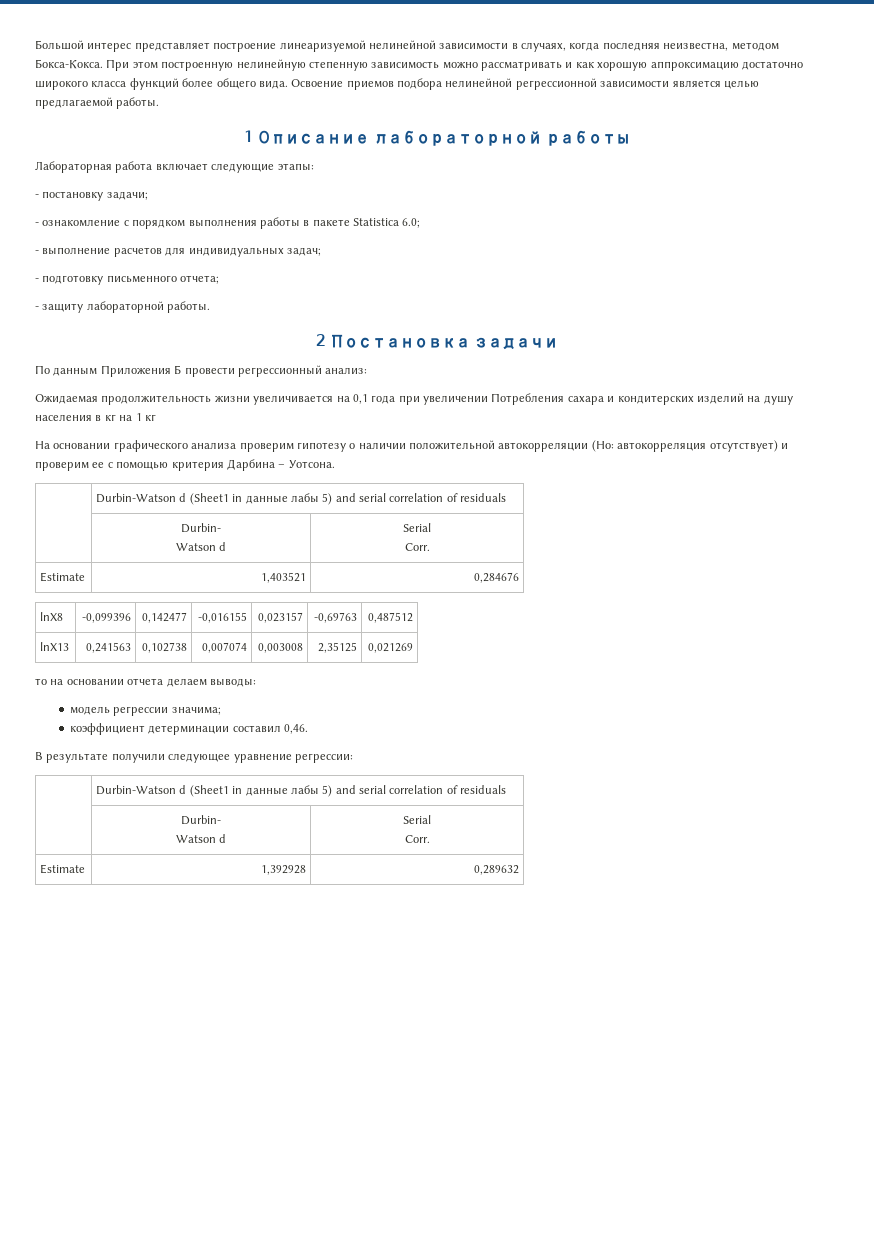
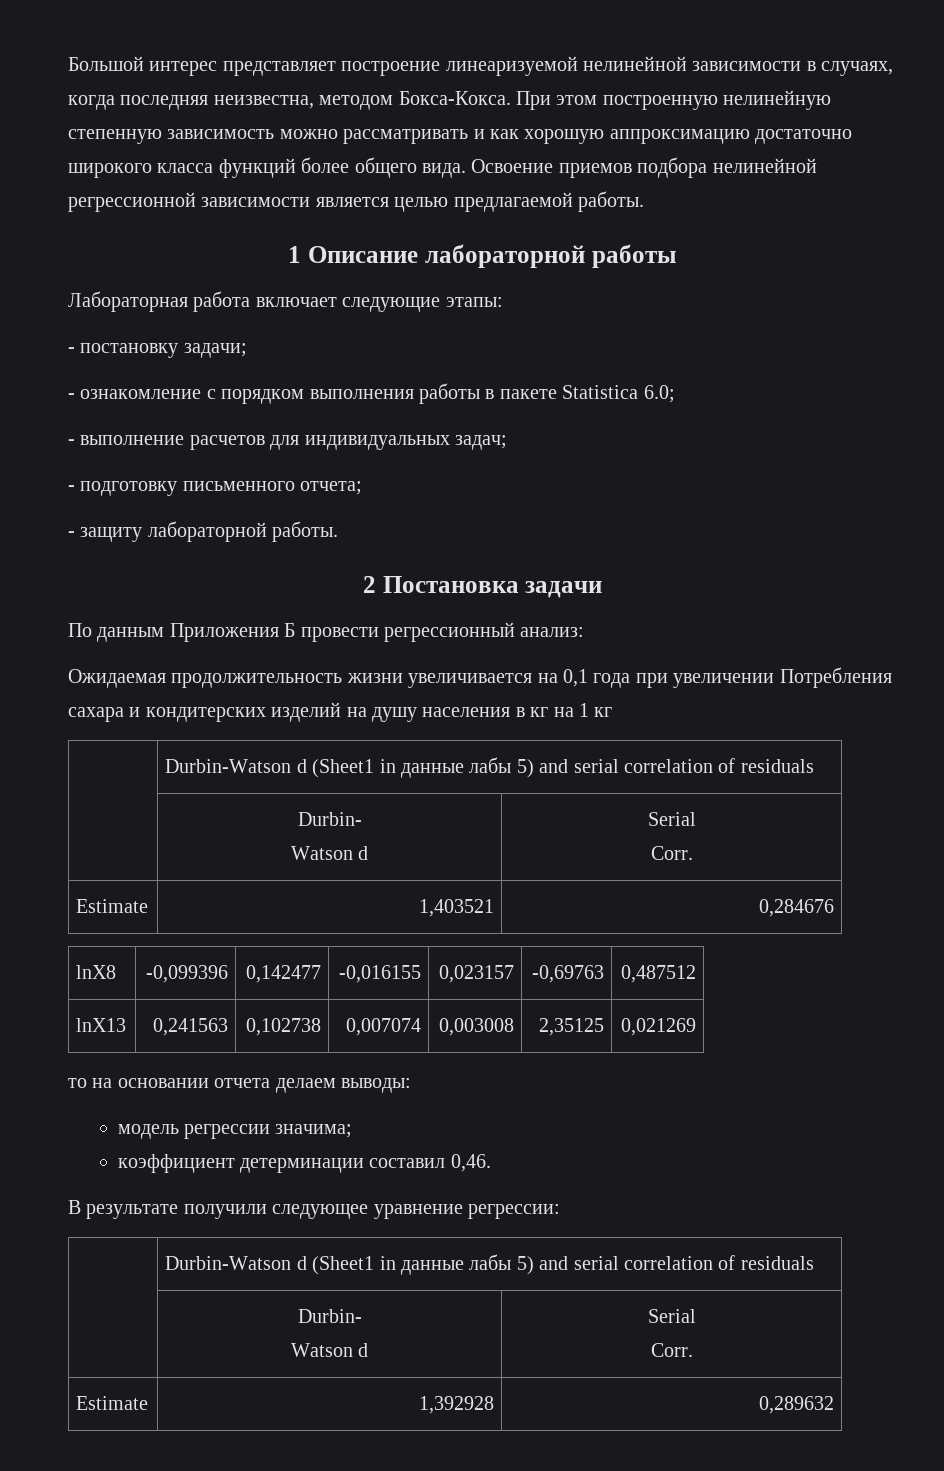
- На основании графического анализа проверим гипотезу о наличии положительной автокорреляции (Но: автокорреляция отсутствует) и проверим ее с помощью критерия Дарбина – Уотсона.

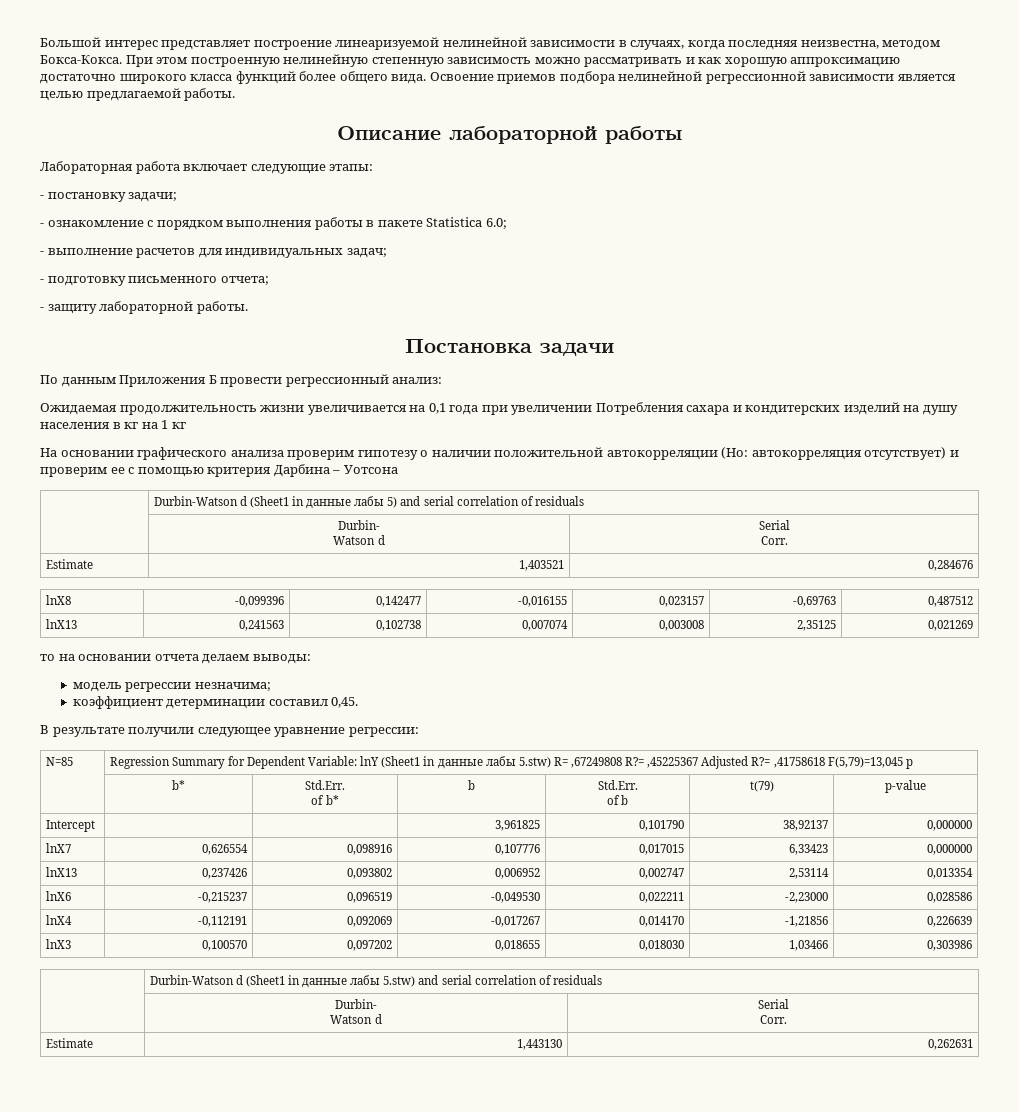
- 1 Описание лабораторной работы
+ Описание лабораторной работы
- 2 Постановка задачи
+ Постановка задачи
+ На основании графического анализа проверим гипотезу о наличии положительной автокорреляции (Но: автокорреляция отсутствует) и проверим ее с помощью критерия Дарбина – Уотсона
- модель регрессии значима;
+ модель регрессии незначима;
- коэффициент детерминации составил 0,46.
+ коэффициент детерминации составил 0,45.
  В результате получили следующее уравнение регрессии:
- | Durbin-Watson d (Sheet1 in данные лабы 5) and serial correlation of residuals
+ N=85 | Regression Summary for Dependent Variable: lnY (Sheet1 in данные лабы 5.stw) R= ,67249808 R?= ,45225367 Adjusted R?= ,41758618 F(5,79)=13,045 p
+ | b* | Std.Err.
+ of b* | b | Std.Err.
+ of b | t(79) | p-value
+ Intercept | | | 3,961825 | 0,101790 | 38,92137 | 0,000000
+ lnX7 | 0,626554 | 0,098916 | 0,107776 | 0,017015 | 6,33423 | 0,000000
+ lnX13 | 0,237426 | 0,093802 | 0,006952 | 0,002747 | 2,53114 | 0,013354
+ lnX6 | -0,215237 | 0,096519 | -0,049530 | 0,022211 | -2,23000 | 0,028586
+ lnX4 | -0,112191 | 0,092069 | -0,017267 | 0,014170 | -1,21856 | 0,226639
+ lnX3 | 0,100570 | 0,097202 | 0,018655 | 0,018030 | 1,03466 | 0,303986
+ | Durbin-Watson d (Sheet1 in данные лабы 5.stw) and serial correlation of residuals
- Estimate | 1,392928 | 0,289632
+ Estimate | 1,443130 | 0,262631

